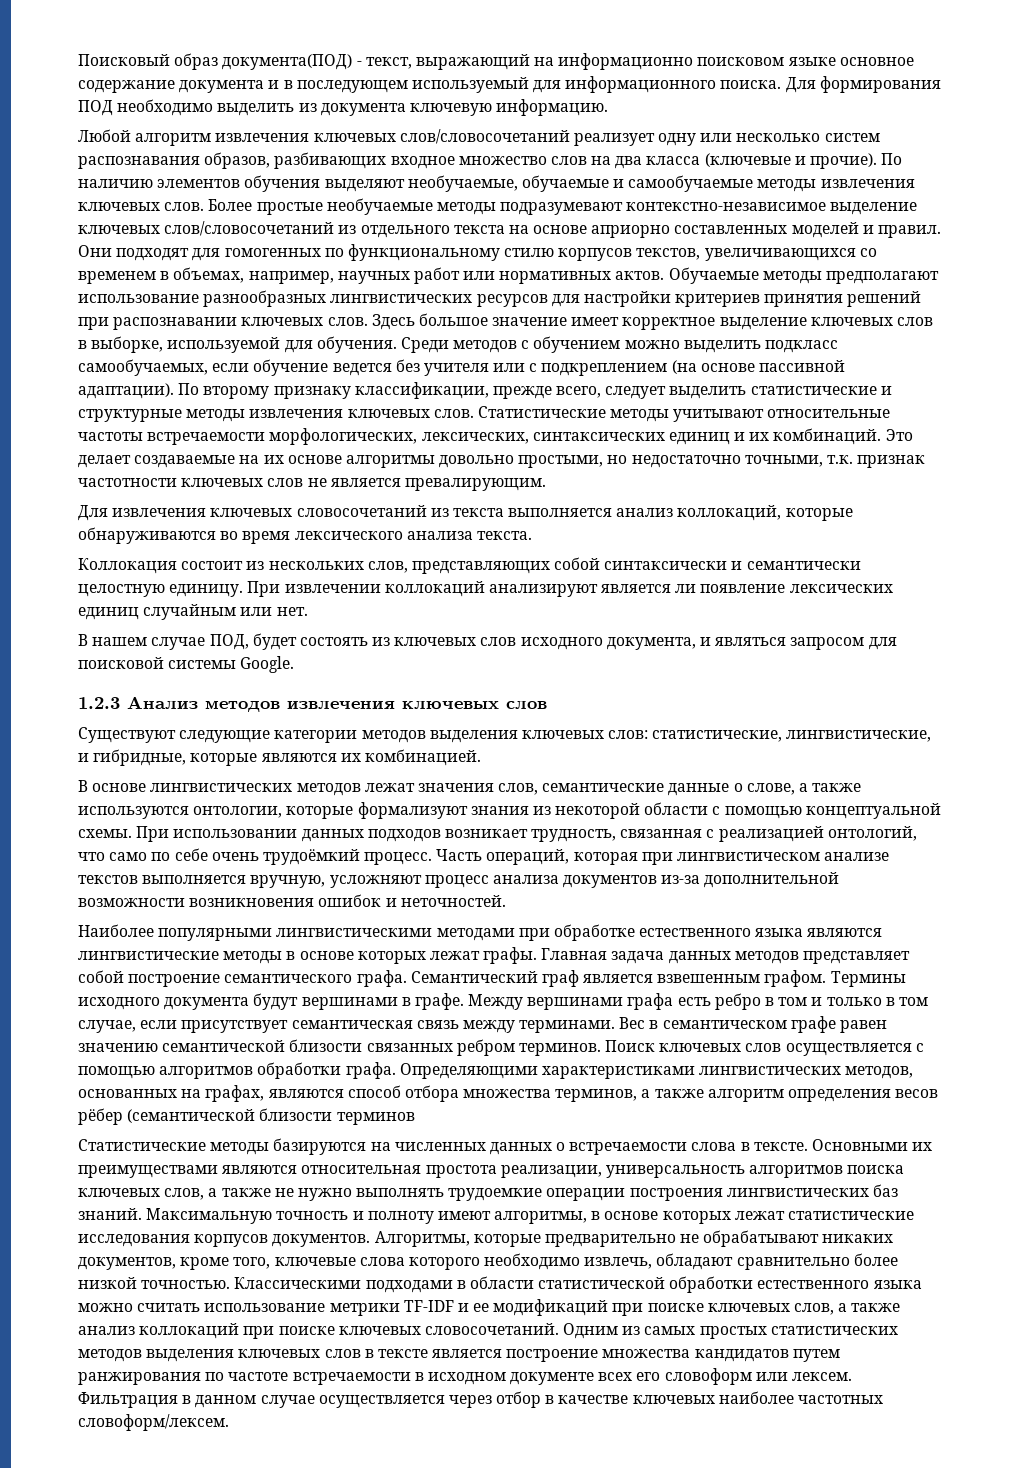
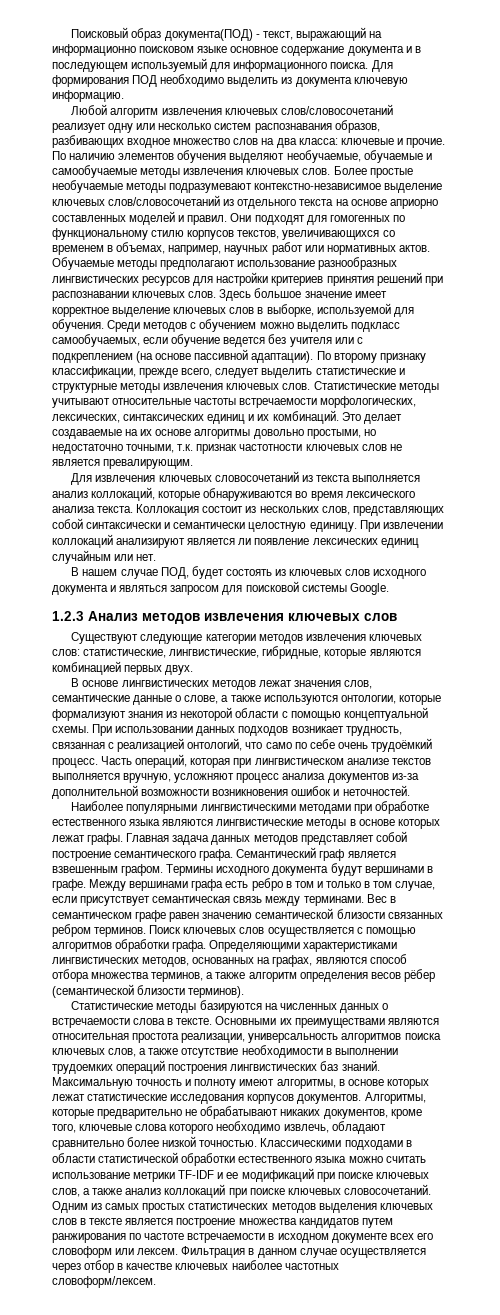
- Любой алгоритм извлечения ключевых слов/словосочетаний реализует одну или несколько систем распознавания образов, разбивающих входное множество слов на два класса (ключевые и прочие).
+ Любой алгоритм извлечения ключевых слов/словосочетаний реализует одну или несколько систем распознавания образов, разбивающих входное множество слов на два класса: ключевые и прочие.
- Для извлечения ключевых словосочетаний из текста выполняется анализ коллокаций, которые обнаруживаются во время лексического анализа текста.
- Коллокация состоит из нескольких слов, представляющих собой синтаксически и семантически целостную единицу.
+ Для извлечения ключевых словосочетаний из текста выполняется анализ коллокаций, которые обнаруживаются во время лексического анализа текста. Коллокация состоит из нескольких слов, представляющих собой синтаксически и семантически целостную единицу.
- В нашем случае ПОД, будет состоять из ключевых слов исходного документа, и являться запросом для поисковой системы Google.
+ В нашем случае ПОД, будет состоять из ключевых слов исходного документа и являться запросом для поисковой системы Google.
- Существуют следующие категории методов выделения ключевых слов: статистические, лингвистические, и гибридные, которые являются их комбинацией.
+ Существуют следующие категории методов извлечения ключевых слов: статистические, лингвистические, гибридные, которые являются комбинацией первых двух.
- Определяющими характеристиками лингвистических методов, основанных на графах, являются способ отбора множества терминов, а также алгоритм определения весов рёбер (семантической близости терминов
+ Определяющими характеристиками лингвистических методов, основанных на графах, являются способ отбора множества терминов, а также алгоритм определения весов рёбер (семантической близости терминов).
- Основными их преимуществами являются относительная простота реализации, универсальность алгоритмов поиска ключевых слов, а также не нужно выполнять трудоемкие операции построения лингвистических баз знаний.
+ Основными их преимуществами являются относительная простота реализации, универсальность алгоритмов поиска ключевых слов, а также отсутствие необходимости в выполнении трудоемких операций построения лингвистических баз знаний.

